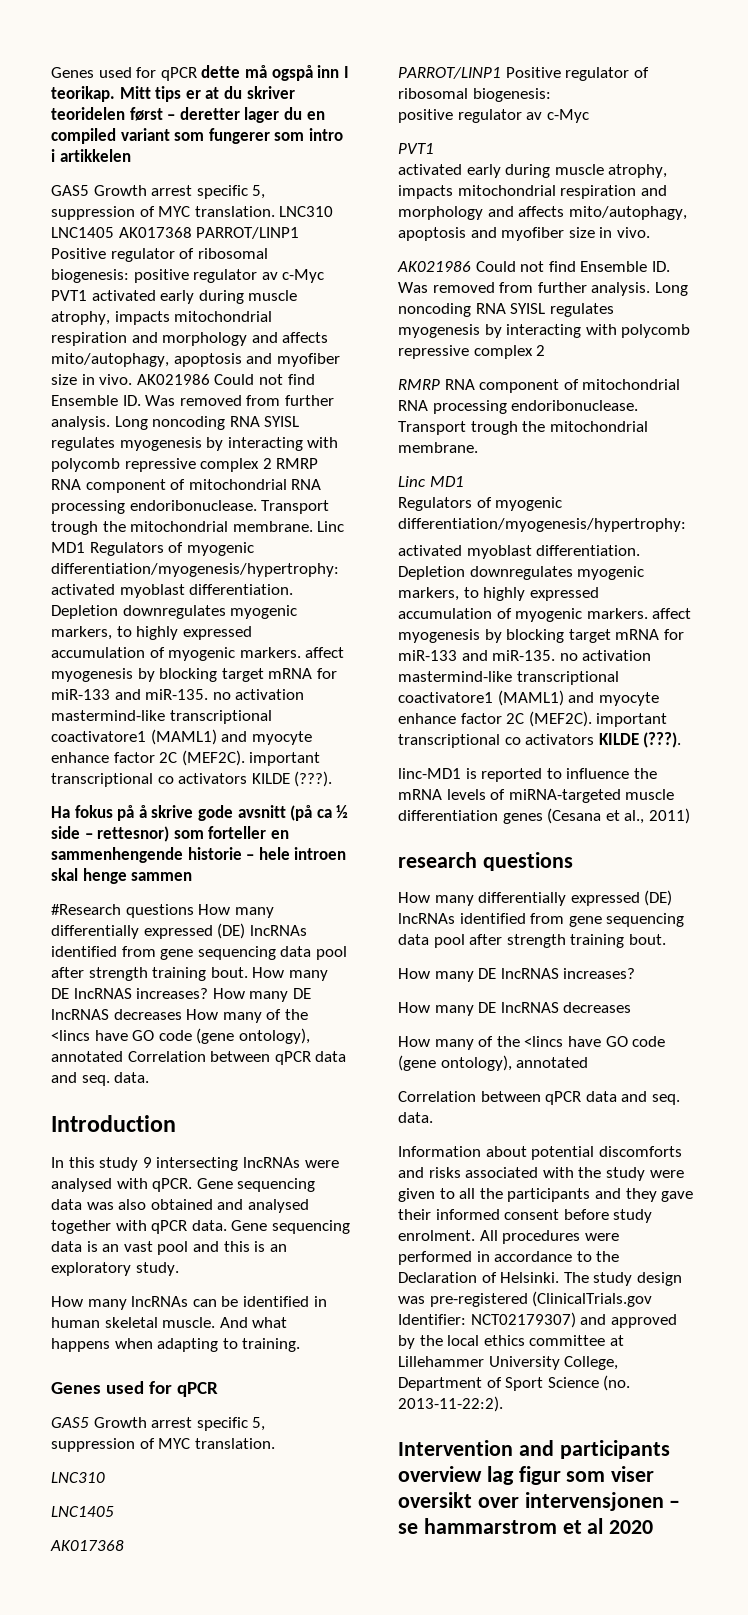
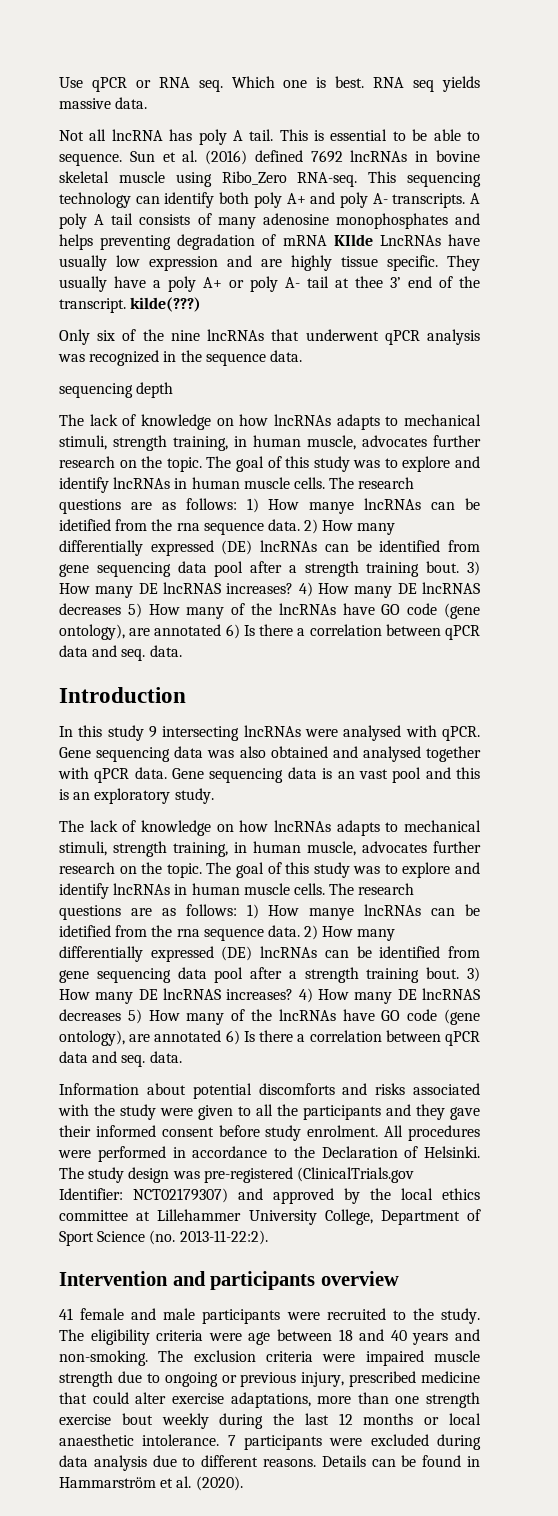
- Genes used for qPCR dette må ogspå inn I teorikap. Mitt tips er at du skriver teoridelen først – deretter lager du en compiled variant som fungerer som intro i artikkelen
- GAS5 Growth arrest specific 5, suppression of MYC translation. LNC310 LNC1405 AK017368 PARROT/LINP1 Positive regulator of ribosomal biogenesis: positive regulator av c-Myc PVT1 activated early during muscle atrophy, impacts mitochondrial respiration and morphology and affects mito/autophagy, apoptosis and myofiber size in vivo. AK021986 Could not find Ensemble ID. Was removed from further analysis. Long noncoding RNA SYISL regulates myogenesis by interacting with polycomb repressive complex 2 RMRP RNA component of mitochondrial RNA processing endoribonuclease. Transport trough the mitochondrial membrane. Linc MD1 Regulators of myogenic differentiation/myogenesis/hypertrophy: activated myoblast differentiation. Depletion downregulates myogenic markers, to highly expressed accumulation of myogenic markers. affect myogenesis by blocking target mRNA for miR-133 and miR-135. no activation mastermind-like transcriptional coactivatore1 (MAML1) and myocyte enhance factor 2C (MEF2C). important transcriptional co activators KILDE (???).
- Ha fokus på å skrive gode avsnitt (på ca ½ side – rettesnor) som forteller en sammenhengende historie – hele introen skal henge sammen
- #Research questions How many differentially expressed (DE) lncRNAs identified from gene sequencing data pool after strength training bout. How many DE lncRNAS increases? How many DE lncRNAS decreases How many of the <lincs have GO code (gene ontology), annotated Correlation between qPCR data and seq. data.
+ Use qPCR or RNA seq. Which one is best. RNA seq yields massive data.
+ Not all lncRNA has poly A tail. This is essential to be able to sequence. Sun et al. (2016) defined 7692 lncRNAs in bovine skeletal muscle using Ribo_Zero RNA-seq. This sequencing technology can identify both poly A+ and poly A- transcripts. A poly A tail consists of many adenosine monophosphates and helps preventing degradation of mRNA KIlde LncRNAs have usually low expression and are highly tissue specific. They usually have a poly A+ or poly A- tail at thee 3’ end of the transcript. kilde(???)
+ Only six of the nine lncRNAs that underwent qPCR analysis was recognized in the sequence data.
+ sequencing depth
+ The lack of knowledge on how lncRNAs adapts to mechanical stimuli, strength training, in human muscle, advocates further research on the topic. The goal of this study was to explore and identify lncRNAs in human muscle cells. The research questions are as follows: 1) How manye lncRNAs can be idetified from the rna sequence data. 2) How many differentially expressed (DE) lncRNAs can be identified from gene sequencing data pool after a strength training bout. 3) How many DE lncRNAS increases? 4) How many DE lncRNAS decreases 5) How many of the lncRNAs have GO code (gene ontology), are annotated 6) Is there a correlation between qPCR data and seq. data.
  Gene sequencing data is an vast pool and this is an exploratory study.
- How many lncRNAs can be identified in human skeletal muscle. And what happens when adapting to training.
- Genes used for qPCR
- GAS5 Growth arrest specific 5, suppression of MYC translation.
- LNC310
- LNC1405
- AK017368
- PARROT/LINP1 Positive regulator of ribosomal biogenesis:
- positive regulator av c-Myc
- PVT1
- activated early during muscle atrophy, impacts mitochondrial respiration and morphology and affects mito/autophagy, apoptosis and myofiber size in vivo.
- AK021986 Could not find Ensemble ID. Was removed from further analysis. Long noncoding RNA SYISL regulates myogenesis by interacting with polycomb repressive complex 2
- RMRP RNA component of mitochondrial RNA processing endoribonuclease. Transport trough the mitochondrial membrane.
- Linc MD1
- Regulators of myogenic differentiation/myogenesis/hypertrophy:
- activated myoblast differentiation. Depletion downregulates myogenic markers, to highly expressed accumulation of myogenic markers. affect myogenesis by blocking target mRNA for miR-133 and miR-135. no activation mastermind-like transcriptional coactivatore1 (MAML1) and myocyte enhance factor 2C (MEF2C). important transcriptional co activators KILDE (???).
- linc-MD1 is reported to influence the mRNA levels of miRNA-targeted muscle differentiation genes (Cesana et al., 2011)
- research questions
- How many differentially expressed (DE) lncRNAs identified from gene sequencing data pool after strength training bout.
- How many DE lncRNAS increases?
- How many DE lncRNAS decreases
- How many of the <lincs have GO code (gene ontology), annotated
- Correlation between qPCR data and seq. data.
+ The lack of knowledge on how lncRNAs adapts to mechanical stimuli, strength training, in human muscle, advocates further research on the topic. The goal of this study was to explore and identify lncRNAs in human muscle cells. The research questions are as follows: 1) How manye lncRNAs can be idetified from the rna sequence data. 2) How many differentially expressed (DE) lncRNAs can be identified from gene sequencing data pool after a strength training bout. 3) How many DE lncRNAS increases? 4) How many DE lncRNAS decreases 5) How many of the lncRNAs have GO code (gene ontology), are annotated 6) Is there a correlation between qPCR data and seq. data.
- Intervention and participants overview lag figur som viser oversikt over intervensjonen – se hammarstrom et al 2020
+ Intervention and participants overview
+ 41 female and male participants were recruited to the study. The eligibility criteria were age between 18 and 40 years and non-smoking. The exclusion criteria were impaired muscle strength due to ongoing or previous injury, prescribed medicine that could alter exercise adaptations, more than one strength exercise bout weekly during the last 12 months or local anaesthetic intolerance. 7 participants were excluded during data analysis due to different reasons. Details can be found in Hammarström et al. (2020).

